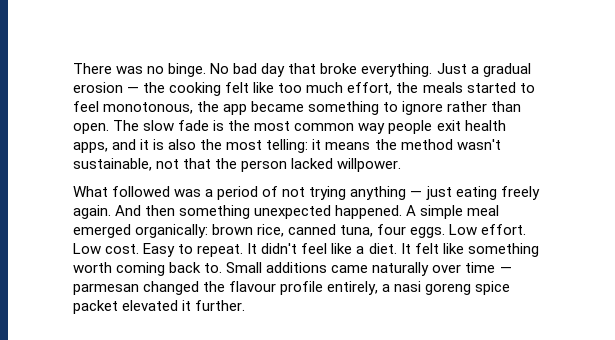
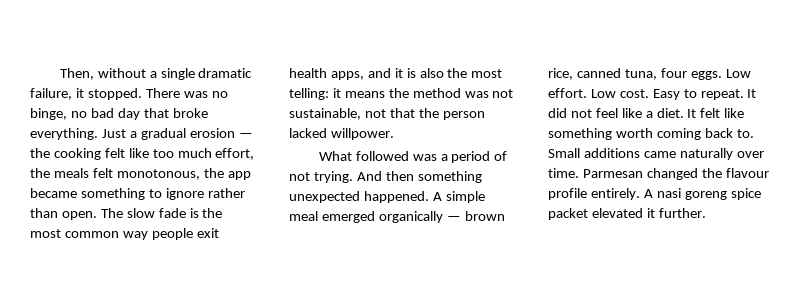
+ Then, without a single dramatic failure, it stopped.
- There was no binge. No bad day that broke everything.
+ There was no binge, no bad day that broke everything.
- Just a gradual erosion — the cooking felt like too much effort, the meals started to feel monotonous, the app became something to ignore rather than open.
+ Just a gradual erosion — the cooking felt like too much effort, the meals felt monotonous, the app became something to ignore rather than open.
- The slow fade is the most common way people exit health apps, and it is also the most telling: it means the method wasn't sustainable, not that the person lacked willpower.
+ The slow fade is the most common way people exit health apps, and it is also the most telling: it means the method was not sustainable, not that the person lacked willpower.
- What followed was a period of not trying anything — just eating freely again.
+ What followed was a period of not trying.
- A simple meal emerged organically: brown rice, canned tuna, four eggs.
+ A simple meal emerged organically — brown rice, canned tuna, four eggs.
- It didn't feel like a diet.
+ It did not feel like a diet.
- Small additions came naturally over time — parmesan changed the flavour profile entirely, a nasi goreng spice packet elevated it further.
+ Small additions came naturally over time. Parmesan changed the flavour profile entirely. A nasi goreng spice packet elevated it further.

